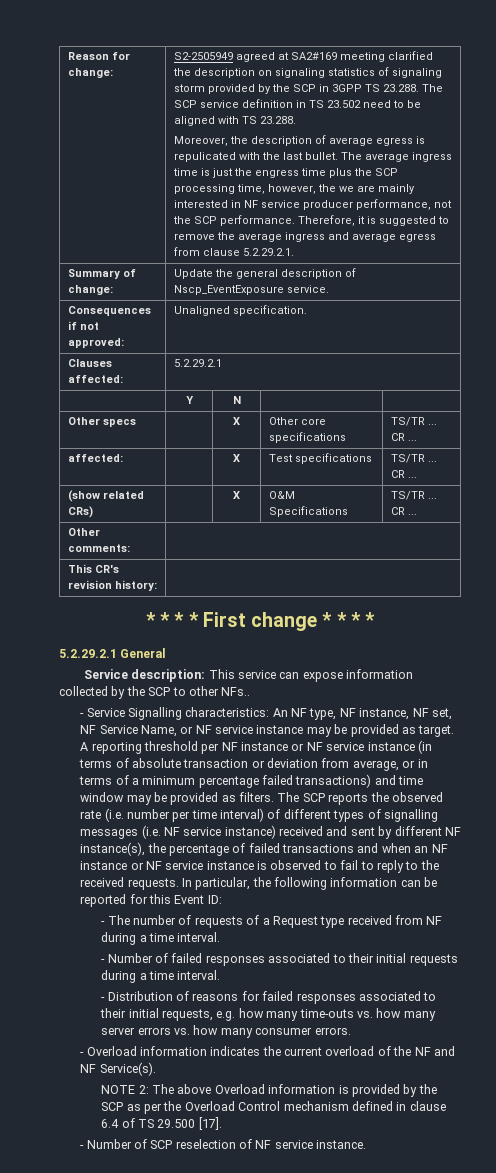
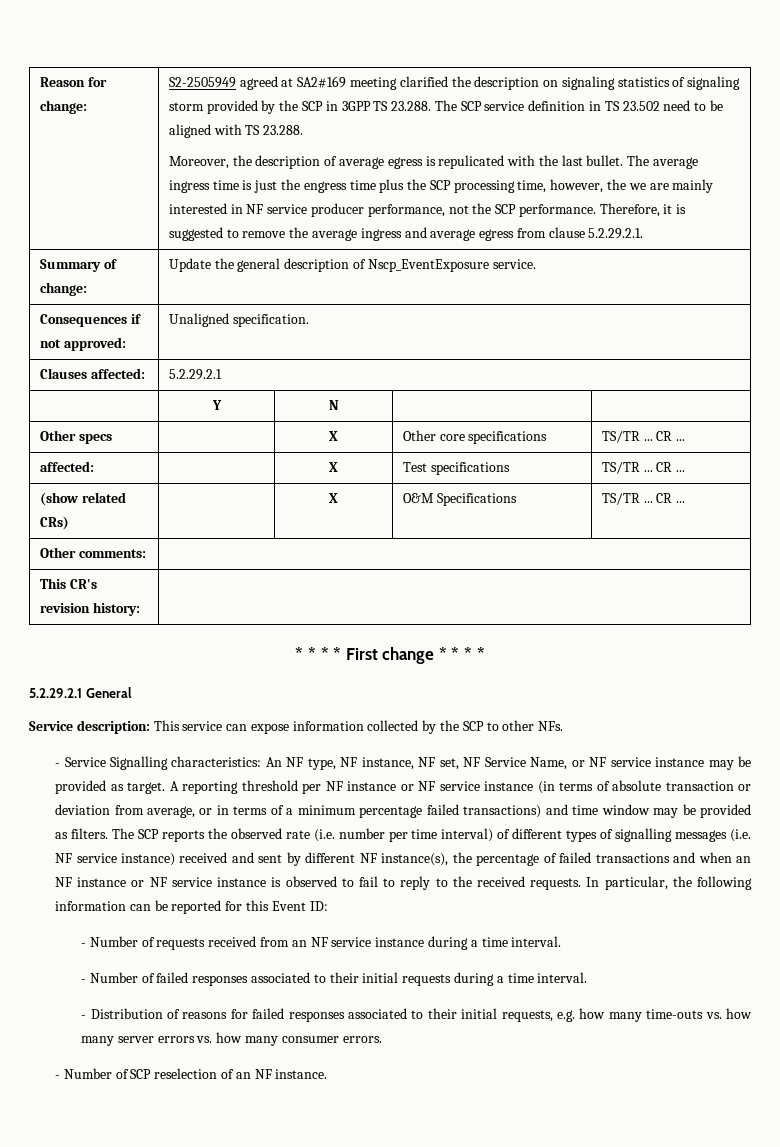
- Service description: This service can expose information collected by the SCP to other NFs..
+ Service description: This service can expose information collected by the SCP to other NFs.
- - The number of requests of a Request type received from NF during a time interval.
+ - Number of requests received from an NF service instance during a time interval.
- - Overload information indicates the current overload of the NF and NF Service(s).
- NOTE 2: The above Overload information is provided by the SCP as per the Overload Control mechanism defined in clause 6.4 of TS 29.500 [17].
- - Number of SCP reselection of NF service instance.
+ - Number of SCP reselection of an NF instance.

